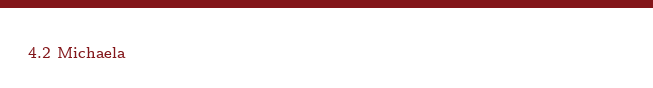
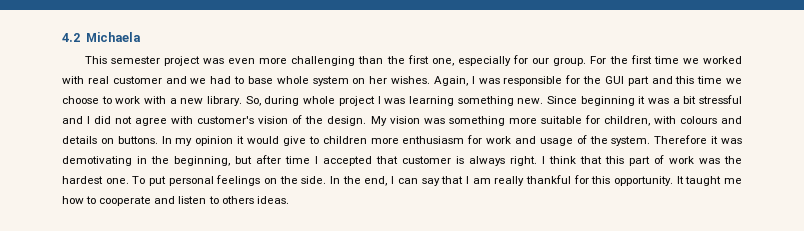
+ This semester project was even more challenging than the first one, especially for our group. For the first time we worked with real customer and we had to base whole system on her wishes. Again, I was responsible for the GUI part and this time we choose to work with a new library. So, during whole project I was learning something new. Since beginning it was a bit stressful and I did not agree with customer's vision of the design. My vision was something more suitable for children, with colours and details on buttons. In my opinion it would give to children more enthusiasm for work and usage of the system. Therefore it was demotivating in the beginning, but after time I accepted that customer is always right. I think that this part of work was the hardest one. To put personal feelings on the side. In the end, I can say that I am really thankful for this opportunity. It taught me how to cooperate and listen to others ideas.

